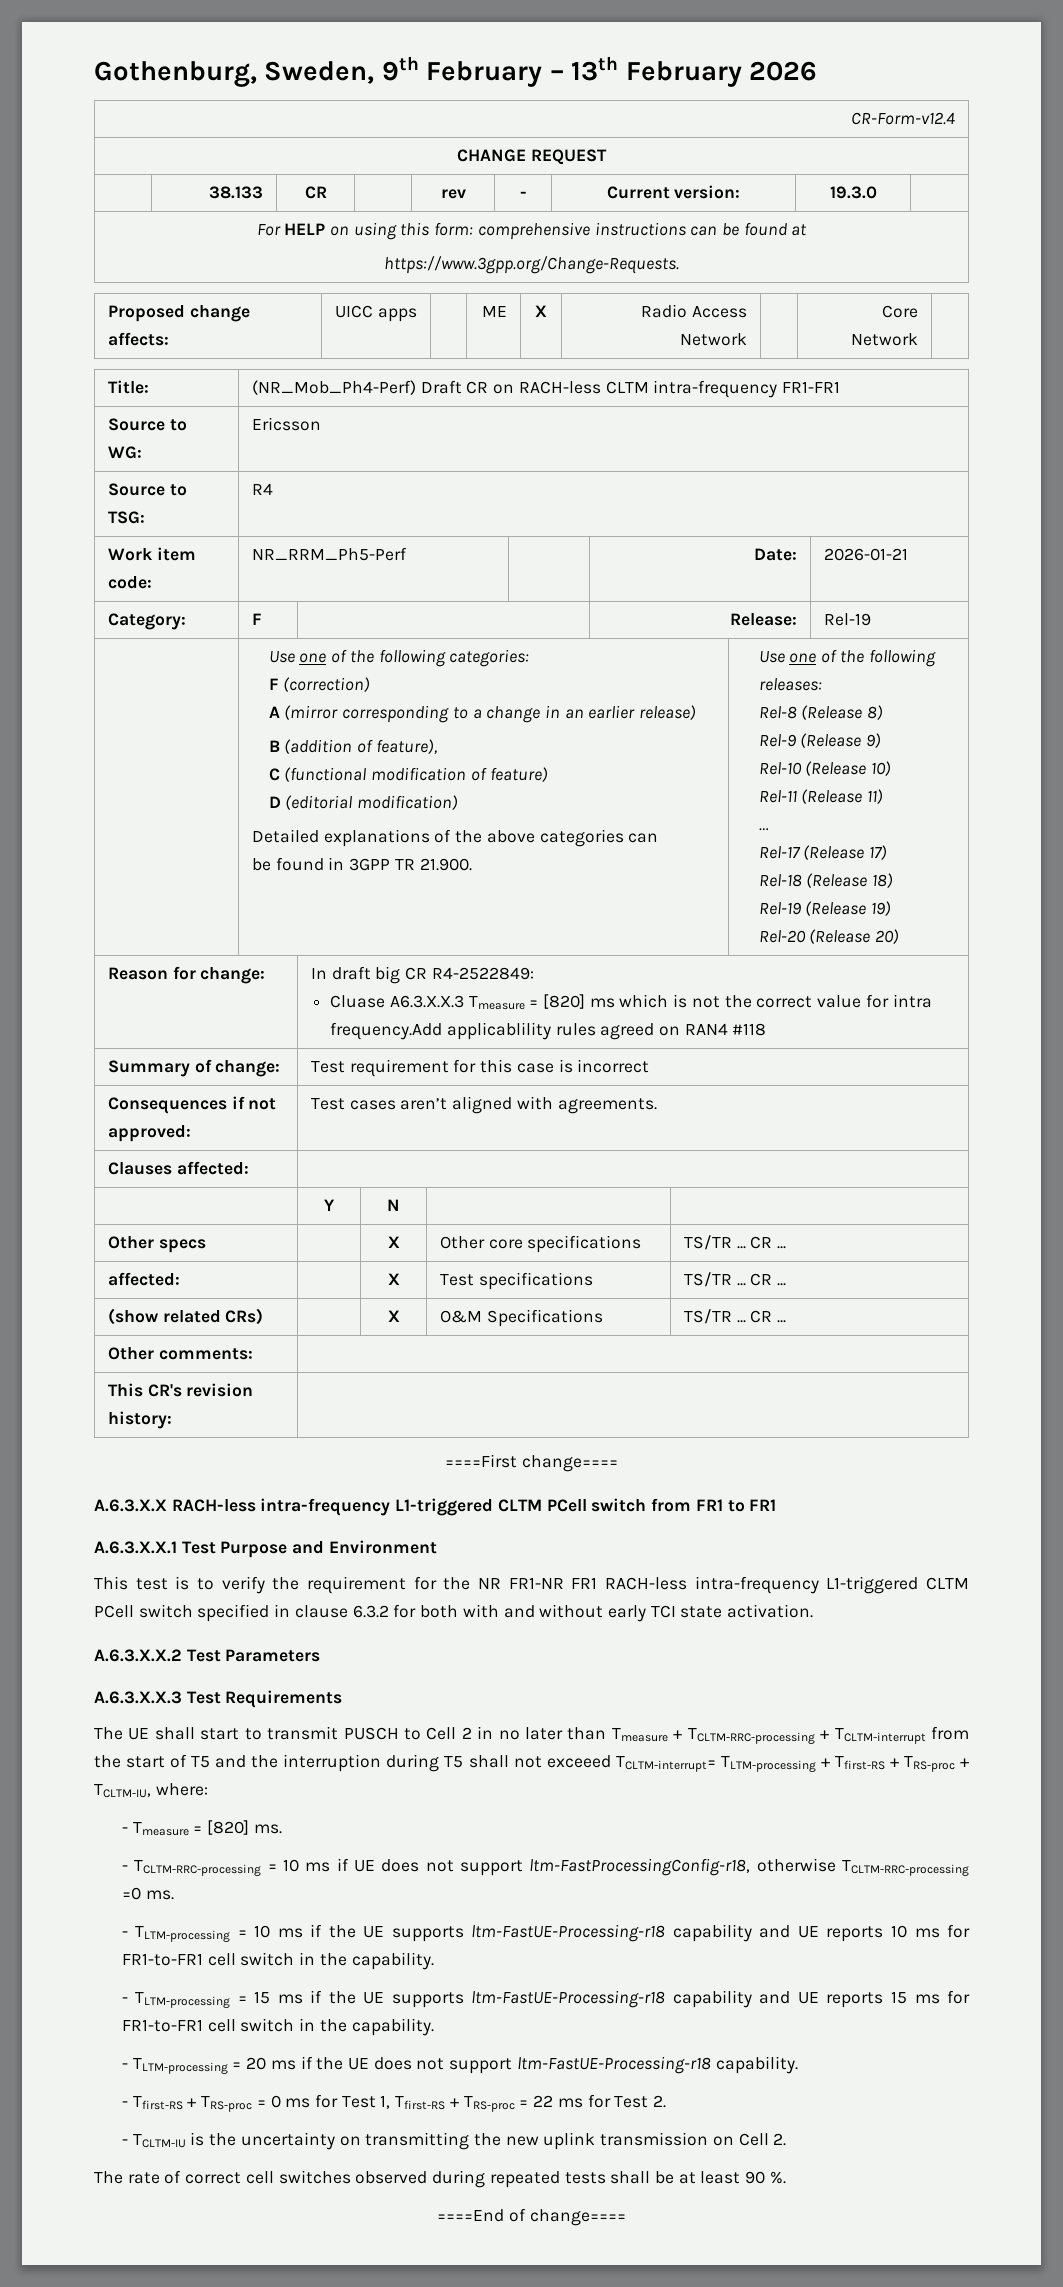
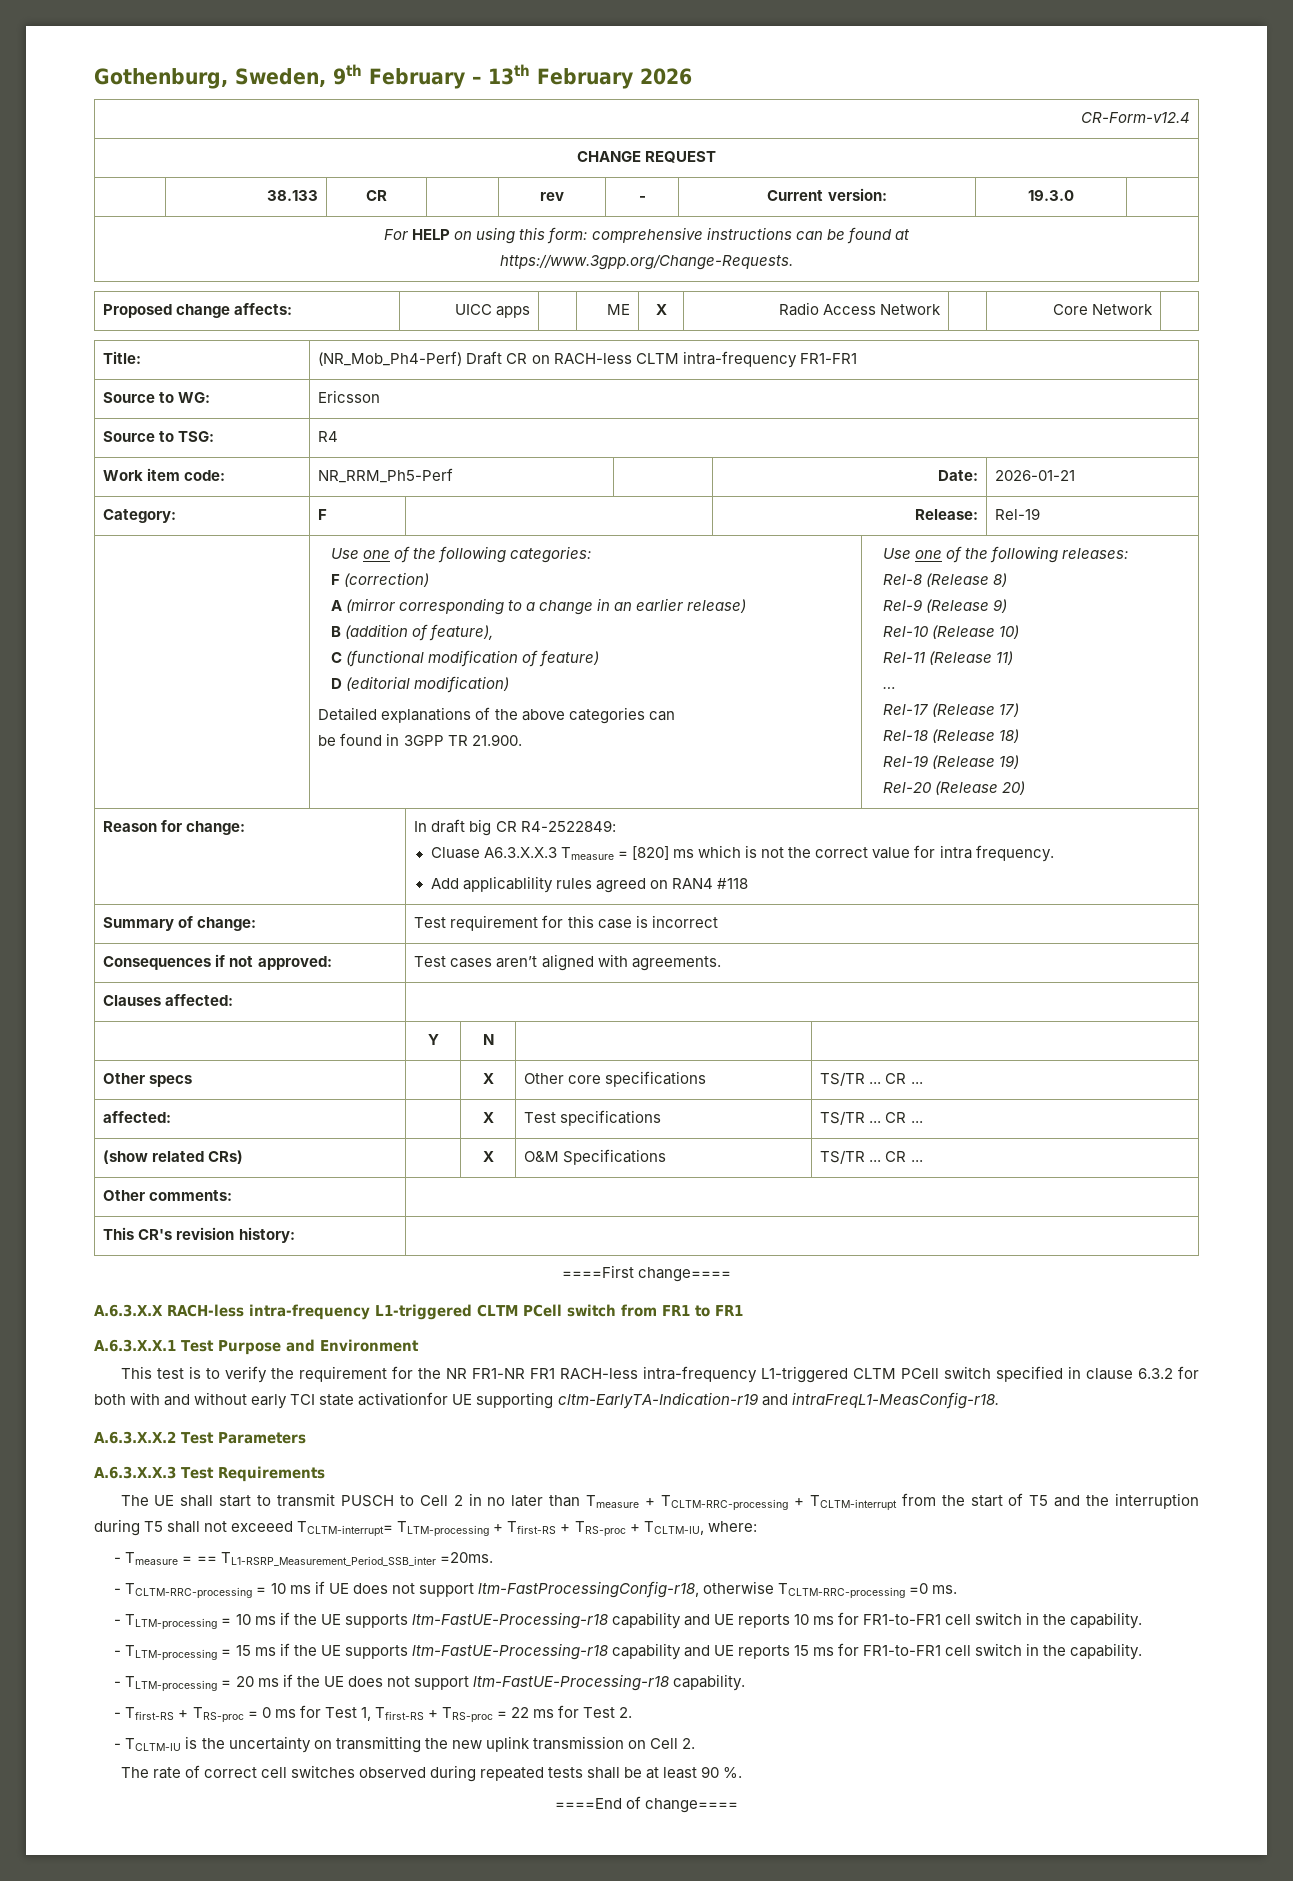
  Reason for change: | In draft big CR R4-2522849:
- Cluase A6.3.X.X.3 Tmeasure = [820] ms which is not the correct value for intra frequency.Add applicablility rules agreed on RAN4 #118
+ Cluase A6.3.X.X.3 Tmeasure = [820] ms which is not the correct value for intra frequency.
+ Add applicablility rules agreed on RAN4 #118
- This test is to verify the requirement for the NR FR1-NR FR1 RACH-less intra-frequency L1-triggered CLTM PCell switch specified in clause 6.3.2 for both with and without early TCI state activation.
+ This test is to verify the requirement for the NR FR1-NR FR1 RACH-less intra-frequency L1-triggered CLTM PCell switch specified in clause 6.3.2 for both with and without early TCI state activationfor UE supporting cltm-EarlyTA-Indication-r19 and intraFreqL1-MeasConfig-r18.
- - Tmeasure = [820] ms.
+ - Tmeasure = == TL1-RSRP_Measurement_Period_SSB_inter =20ms.

